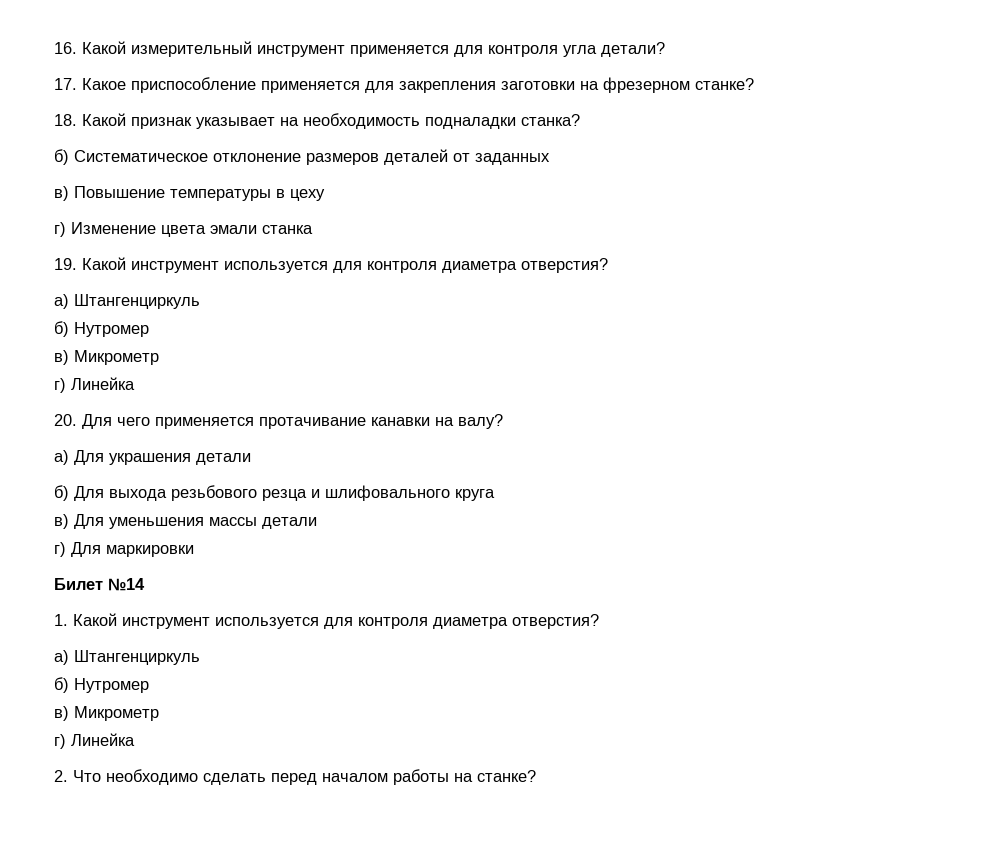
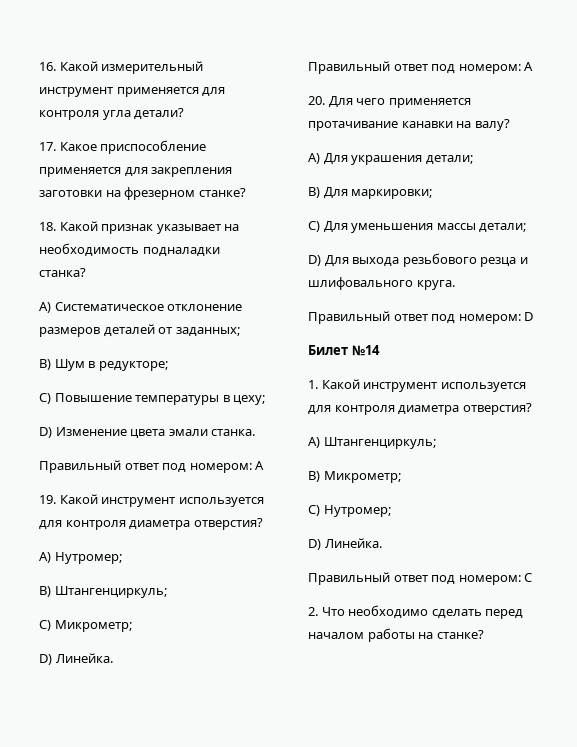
- б) Систематическое отклонение размеров деталей от заданных
- в) Повышение температуры в цеху
- г) Изменение цвета эмали станка
+ A) Систематическое отклонение размеров деталей от заданных;
+ B) Шум в редукторе;
+ C) Повышение температуры в цеху;
+ D) Изменение цвета эмали станка.
+ Правильный ответ под номером: A
  19. Какой инструмент используется для контроля диаметра отверстия?
- а) Штангенциркуль
- б) Нутромер
- в) Микрометр
- г) Линейка
+ A) Нутромер;
+ B) Штангенциркуль;
+ C) Микрометр;
+ D) Линейка.
+ Правильный ответ под номером: A
- а) Для украшения детали
- б) Для выхода резьбового резца и шлифовального круга
- в) Для уменьшения массы детали
- г) Для маркировки
+ A) Для украшения детали;
+ B) Для маркировки;
+ C) Для уменьшения массы детали;
+ D) Для выхода резьбового резца и шлифовального круга.
+ Правильный ответ под номером: D
  1. Какой инструмент используется для контроля диаметра отверстия?
- а) Штангенциркуль
- б) Нутромер
- в) Микрометр
- г) Линейка
+ A) Штангенциркуль;
+ B) Микрометр;
+ C) Нутромер;
+ D) Линейка.
+ Правильный ответ под номером: C

